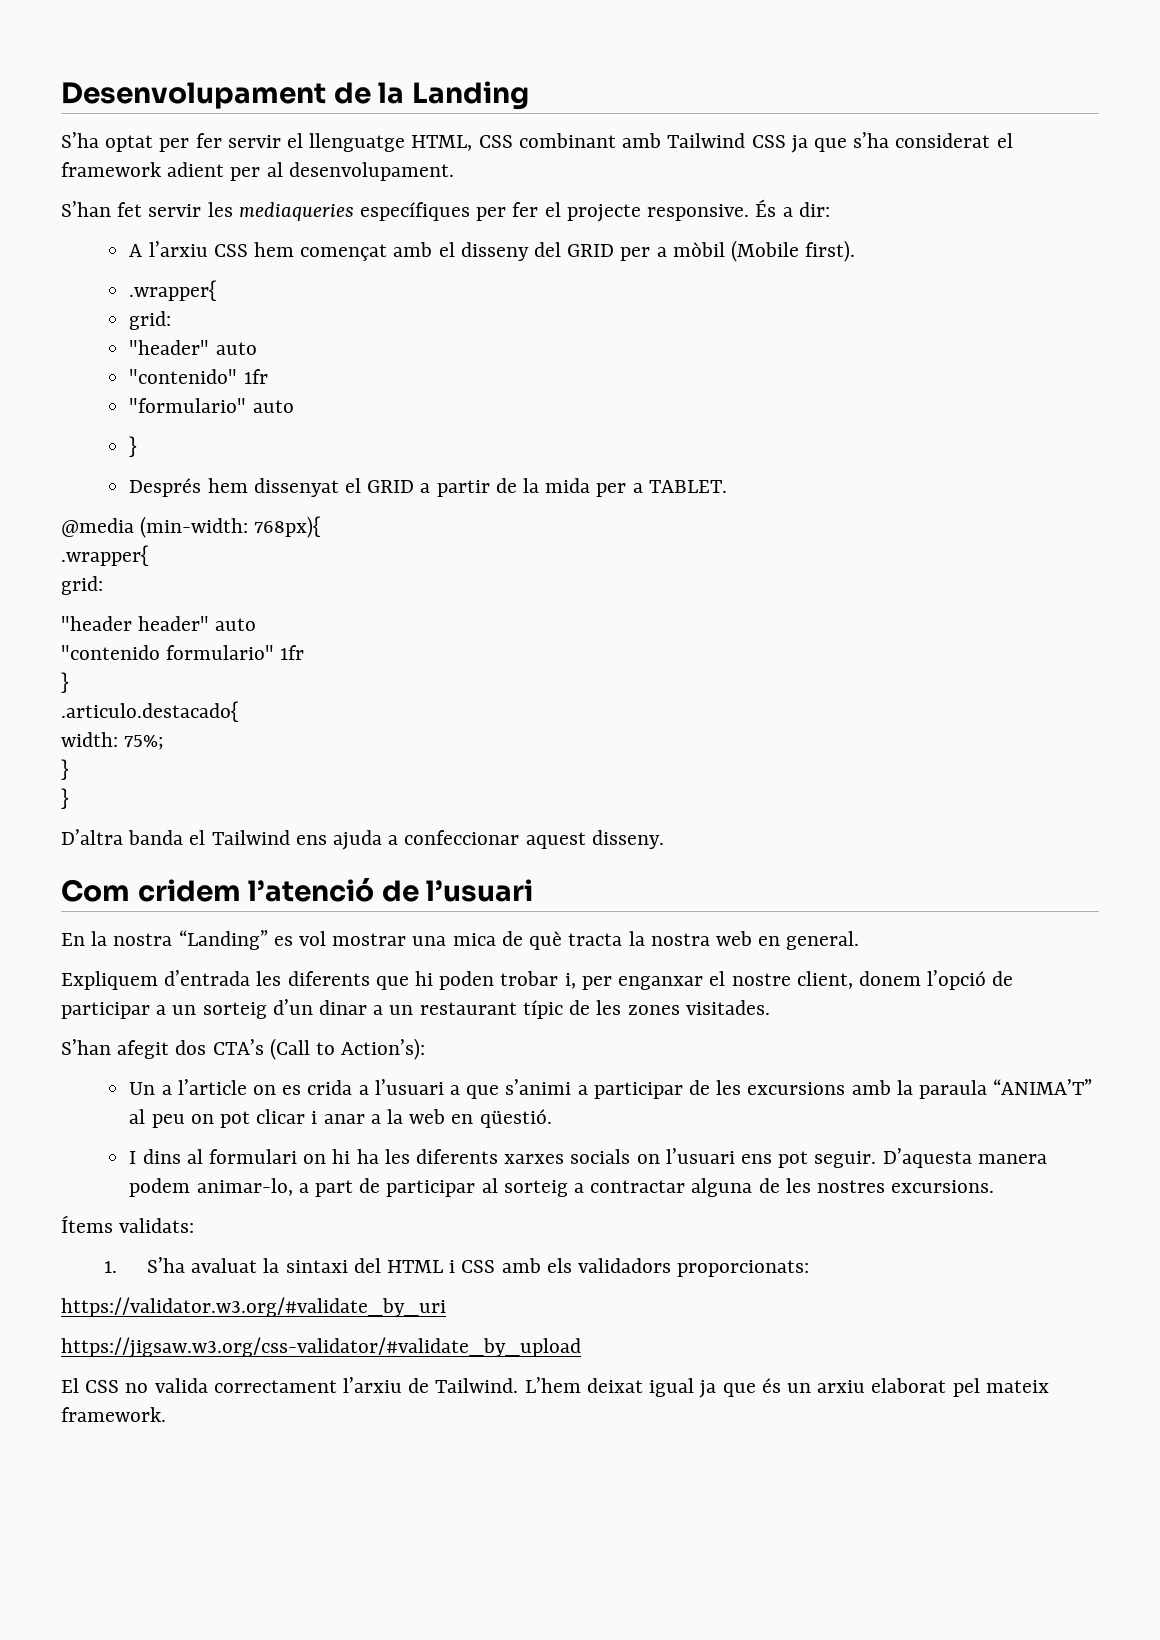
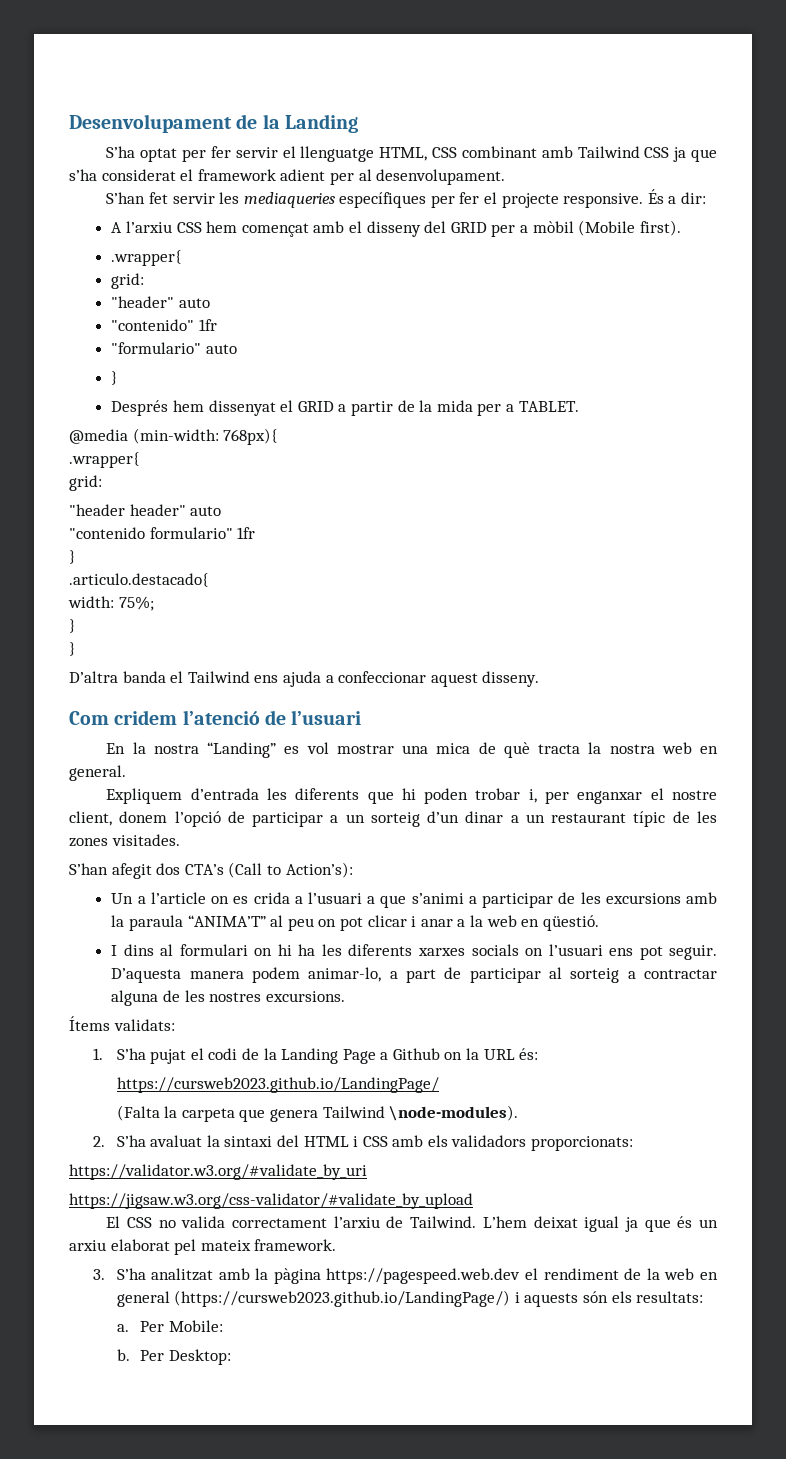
- 1. S’ha avaluat la sintaxi del HTML i CSS amb els validadors proporcionats:
+ 1. S’ha pujat el codi de la Landing Page a Github on la URL és:
+ https://cursweb2023.github.io/LandingPage/
+ (Falta la carpeta que genera Tailwind \node-modules).
+ 2. S’ha avaluat la sintaxi del HTML i CSS amb els validadors proporcionats:
+ 3. S’ha analitzat amb la pàgina https://pagespeed.web.dev el rendiment de la web en general (https://cursweb2023.github.io/LandingPage/) i aquests són els resultats:
+ a. Per Mobile:
+ b. Per Desktop:

